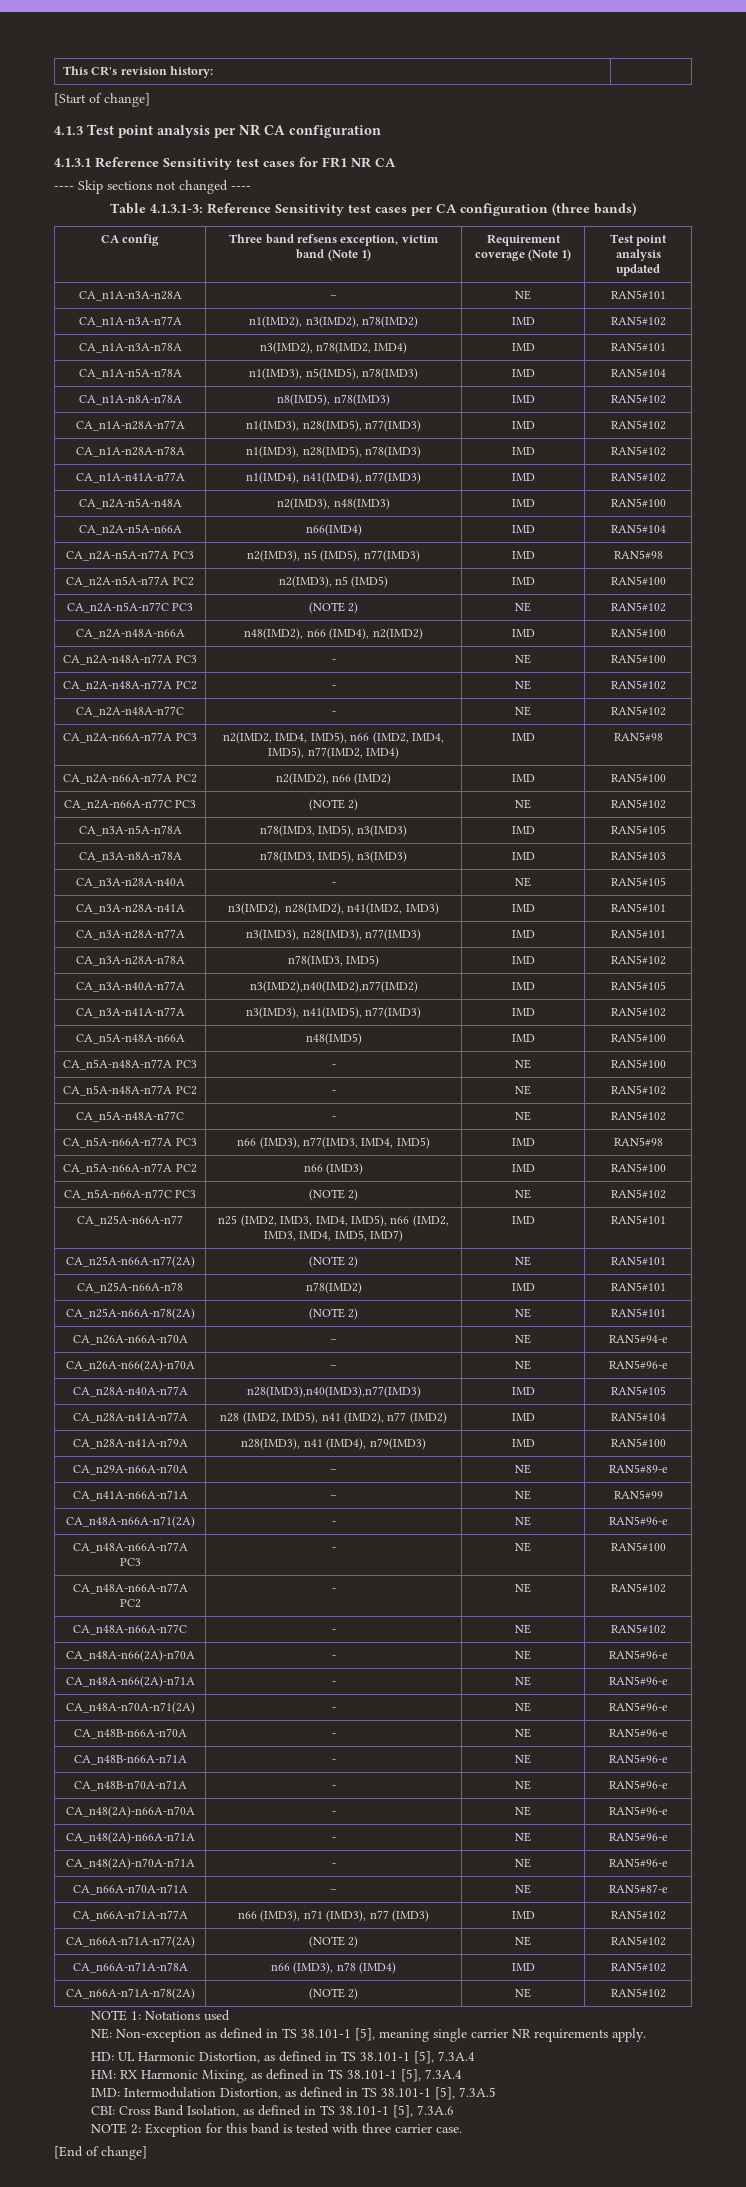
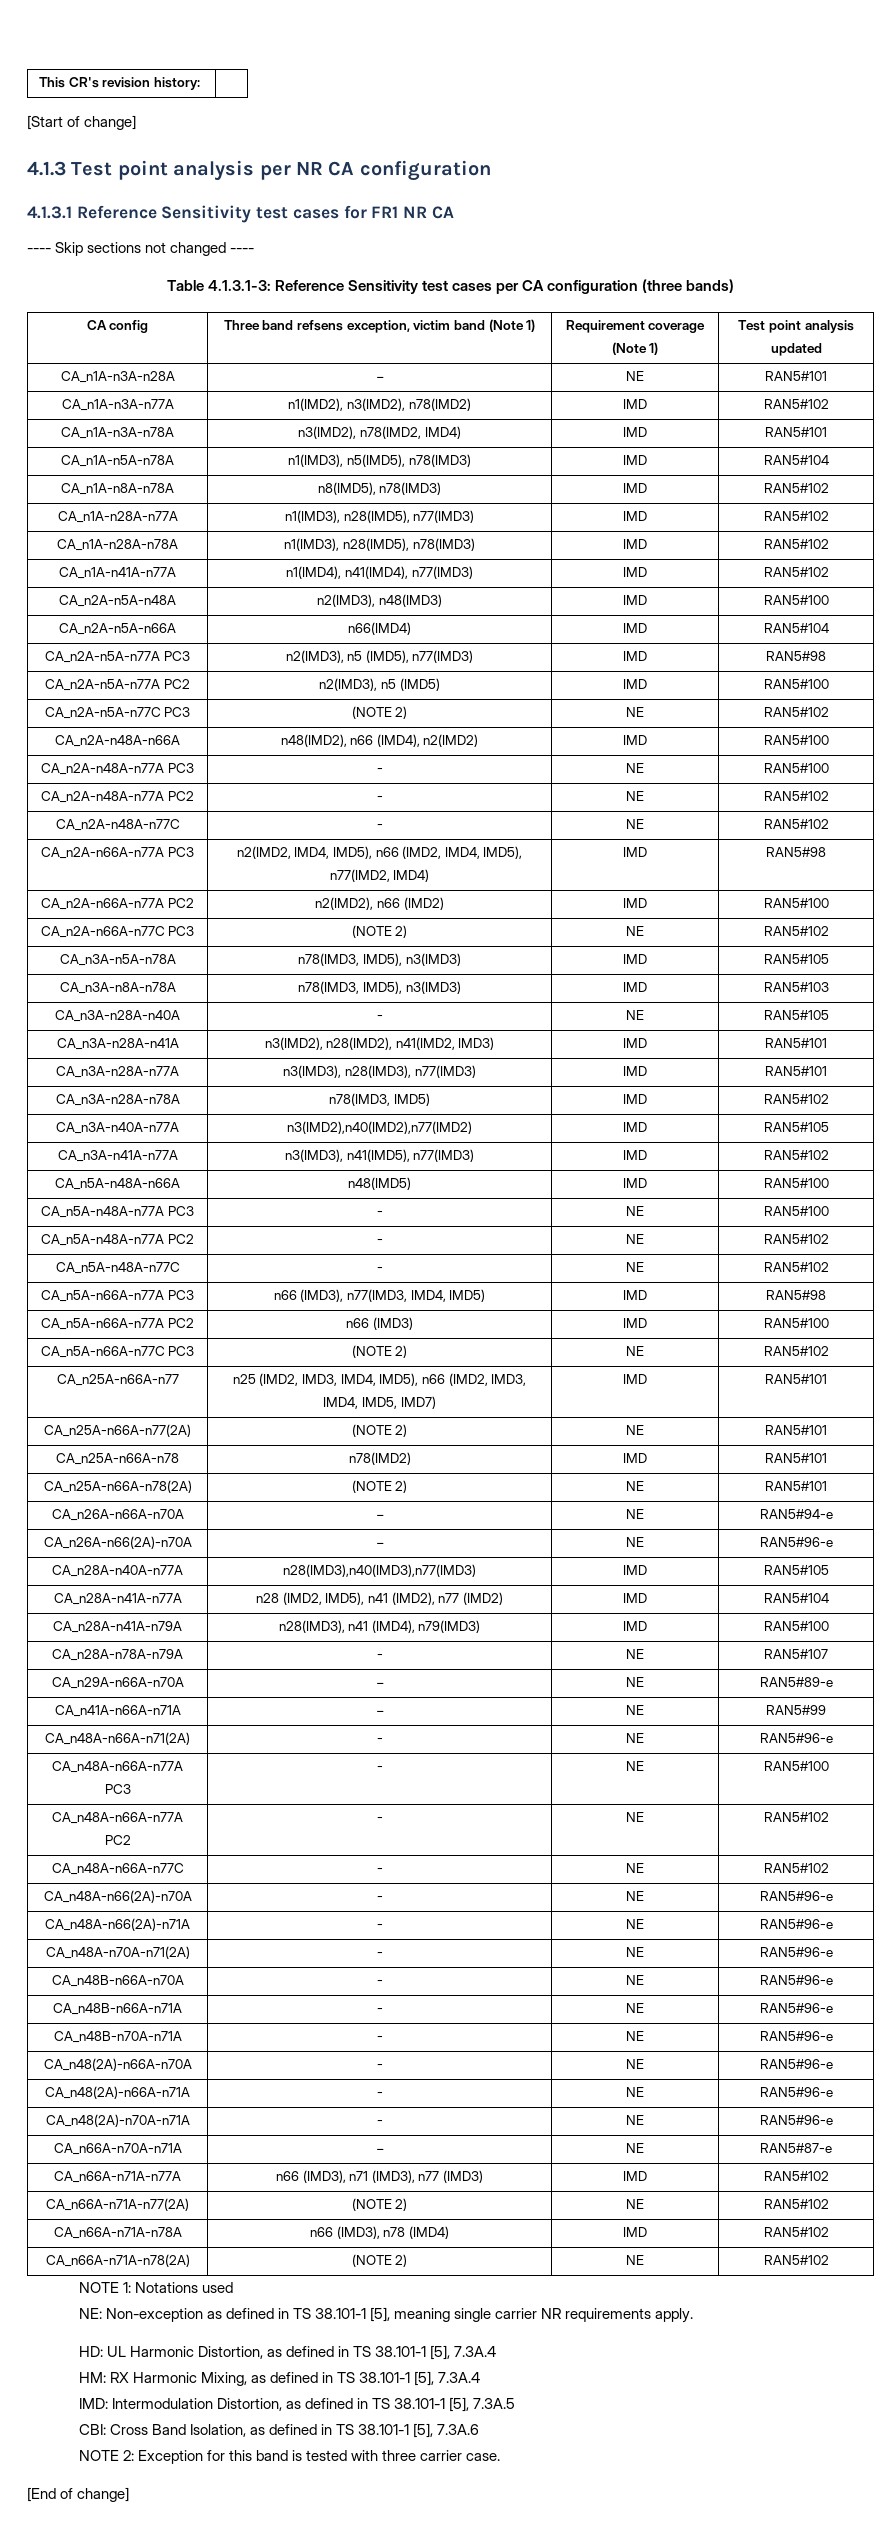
+ CA_n28A-n78A-n79A | - | NE | RAN5#107

